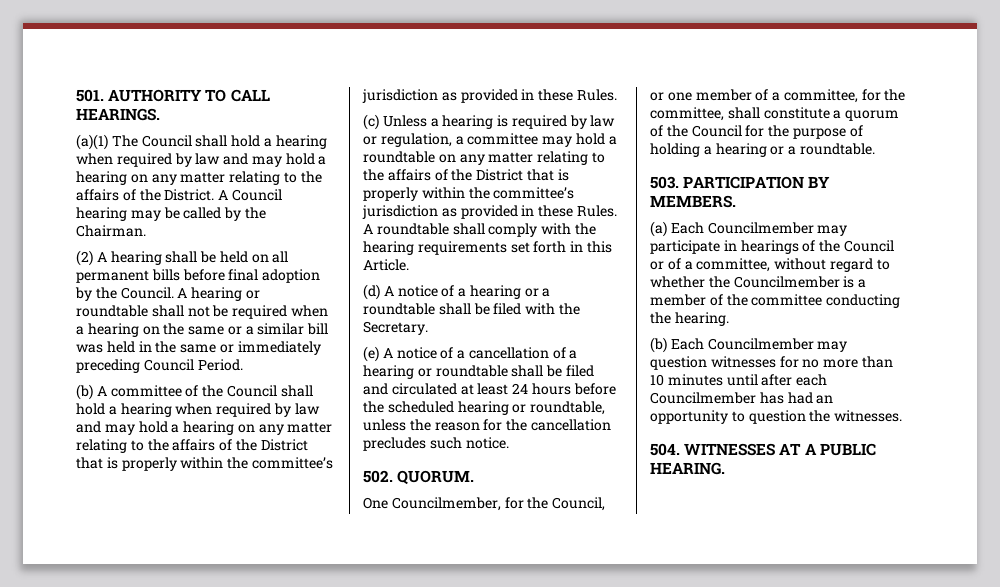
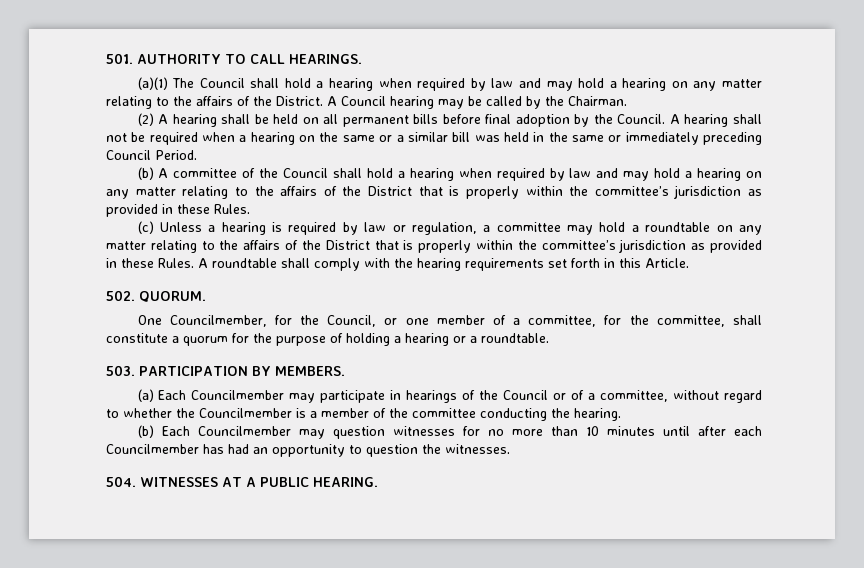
- A hearing or roundtable shall not be required when a hearing on the same or a similar bill was held in the same or immediately preceding Council Period.
+ A hearing shall not be required when a hearing on the same or a similar bill was held in the same or immediately preceding Council Period.
- (d) A notice of a hearing or a roundtable shall be filed with the Secretary.
- (e) A notice of a cancellation of a hearing or roundtable shall be filed and circulated at least 24 hours before the scheduled hearing or roundtable, unless the reason for the cancellation precludes such notice.
- One Councilmember, for the Council, or one member of a committee, for the committee, shall constitute a quorum of the Council for the purpose of holding a hearing or a roundtable.
+ One Councilmember, for the Council, or one member of a committee, for the committee, shall constitute a quorum for the purpose of holding a hearing or a roundtable.

